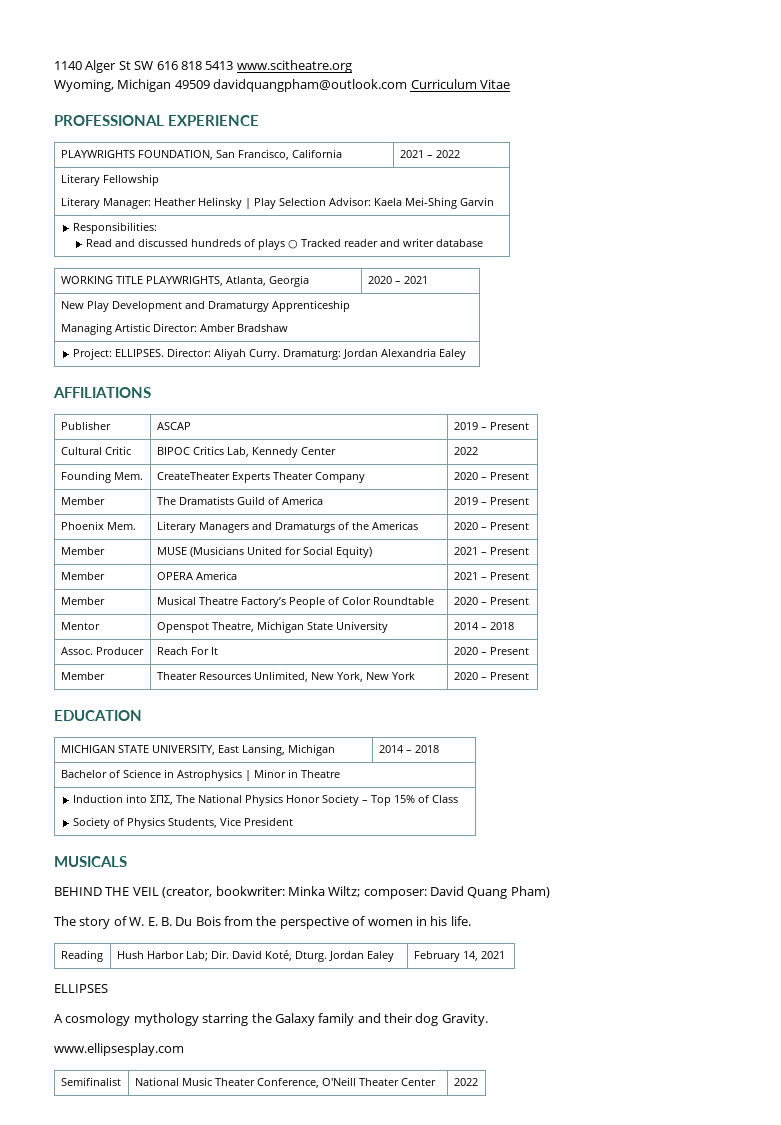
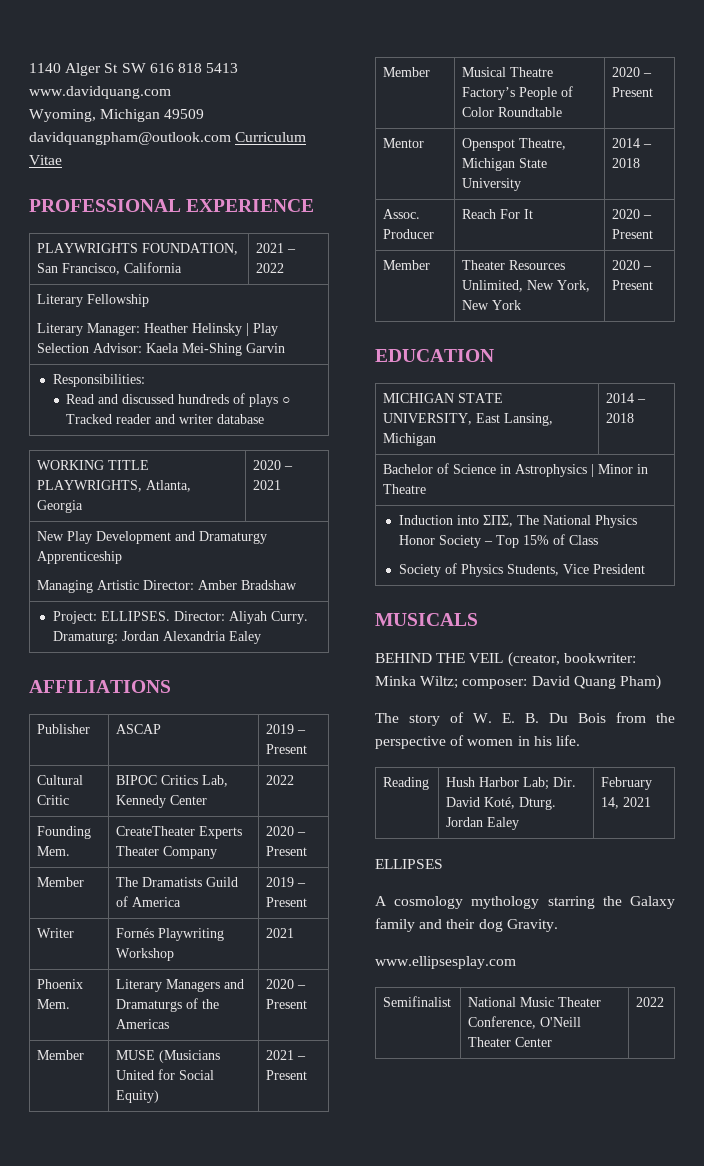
- 1140 Alger St SW 616 818 5413 www.scitheatre.org
+ 1140 Alger St SW 616 818 5413 www.davidquang.com
+ Writer | Fornés Playwriting Workshop | 2021
- Member | OPERA America | 2021 – Present

